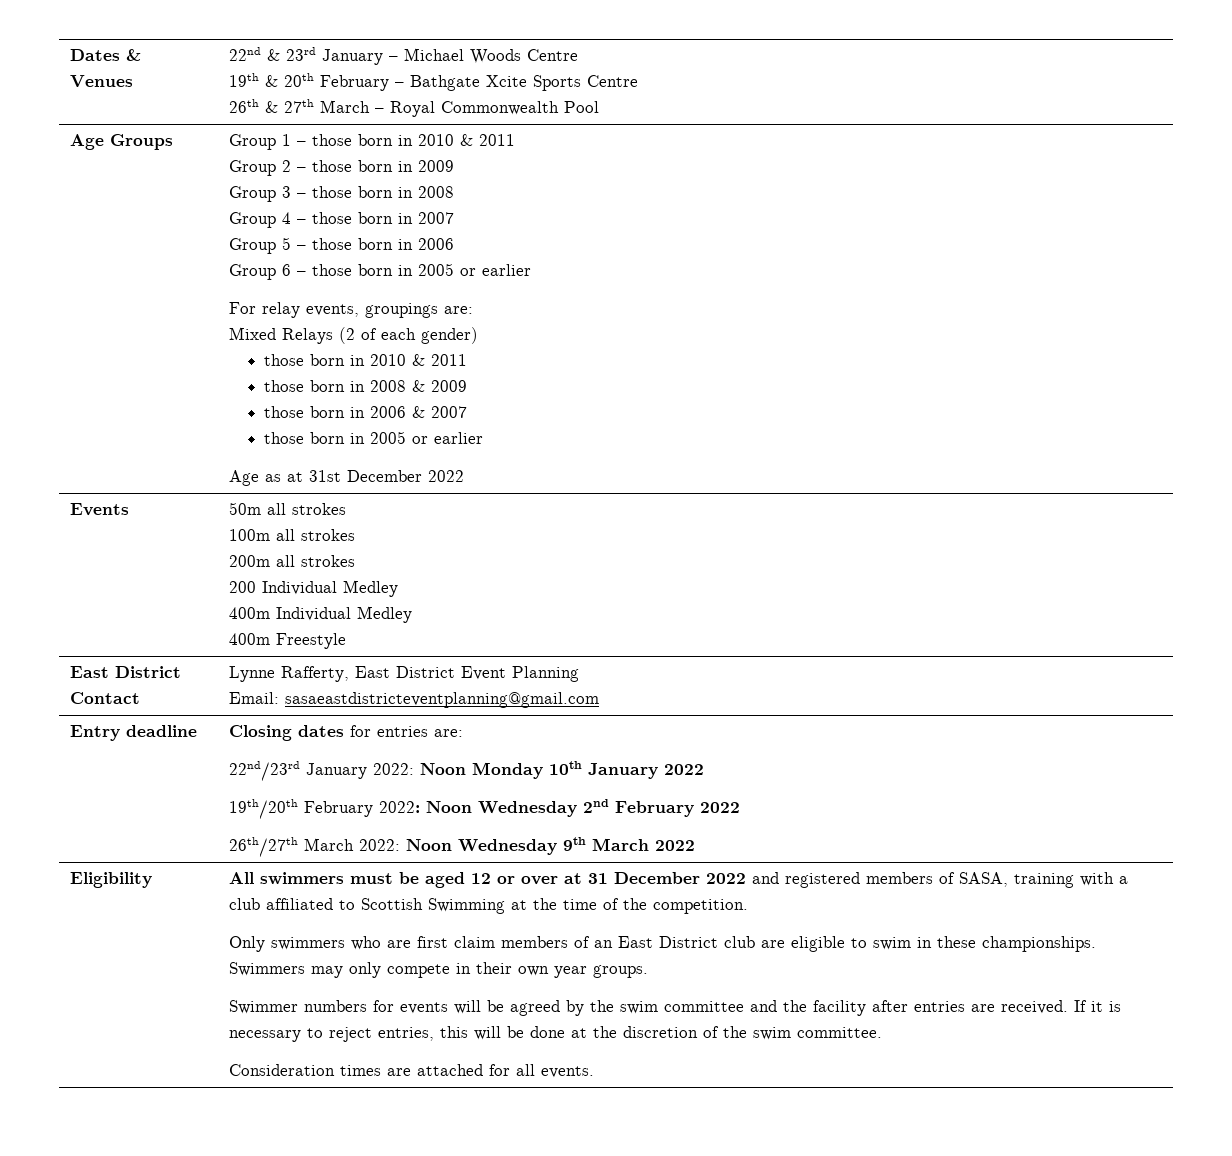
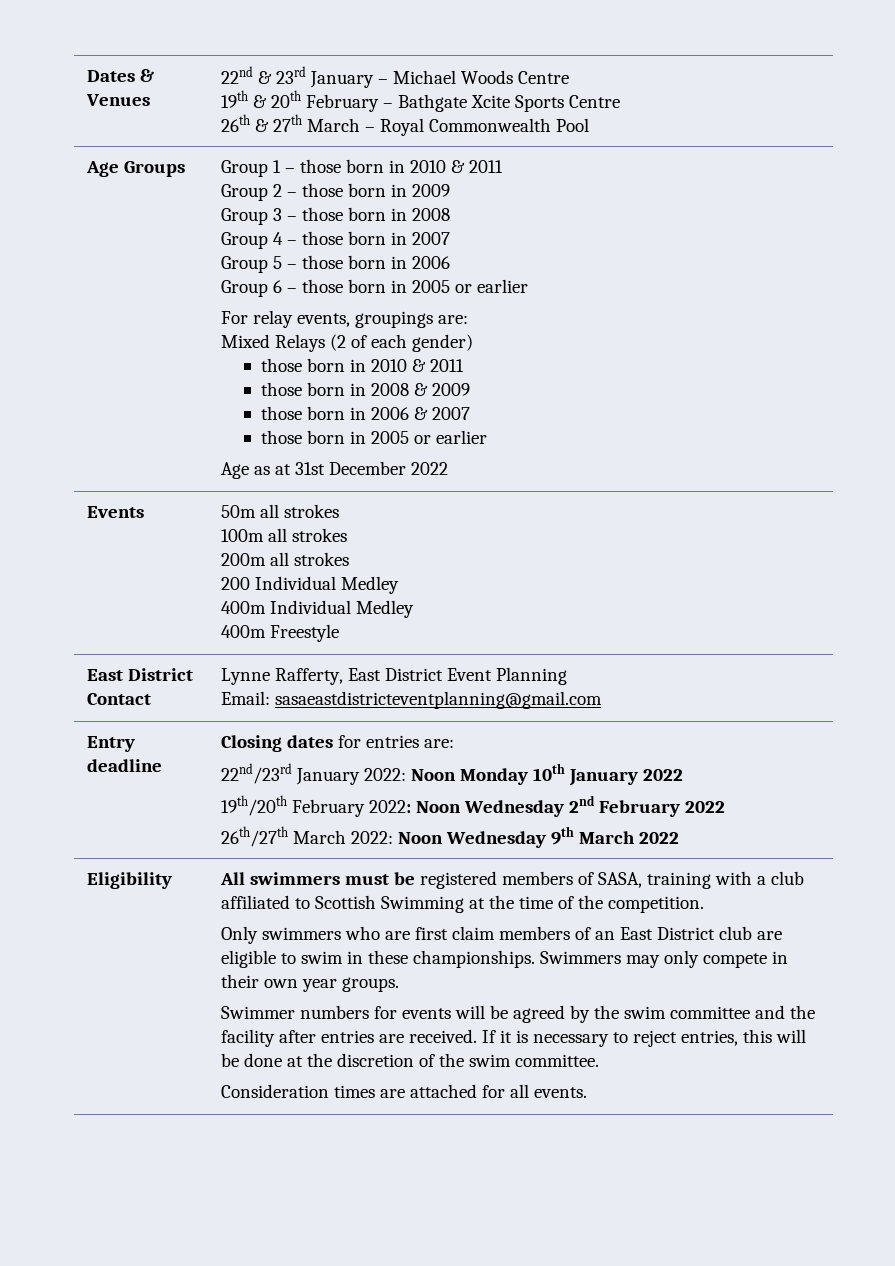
- All swimmers must be aged 12 or over at 31 December 2022 and registered members of SASA, training with a club affiliated to Scottish Swimming at the time of the competition.
+ All swimmers must be registered members of SASA, training with a club affiliated to Scottish Swimming at the time of the competition.

